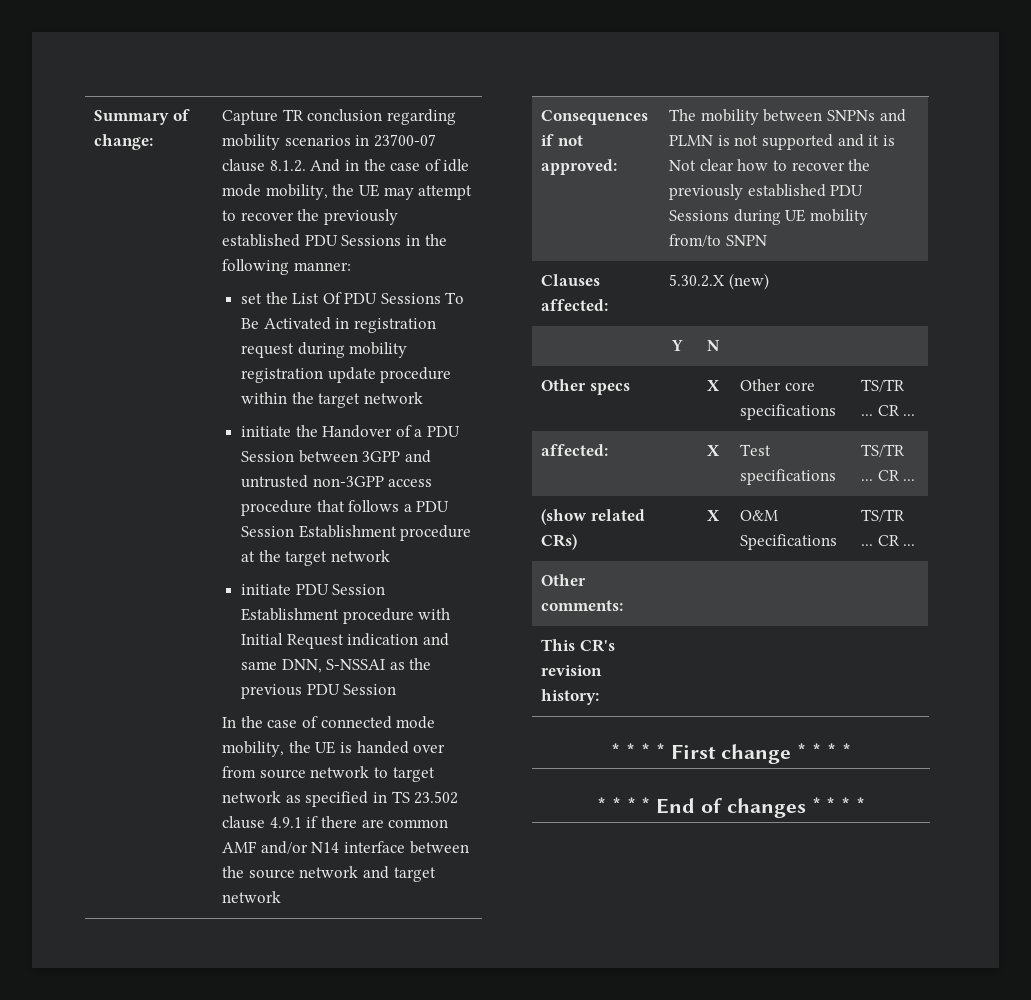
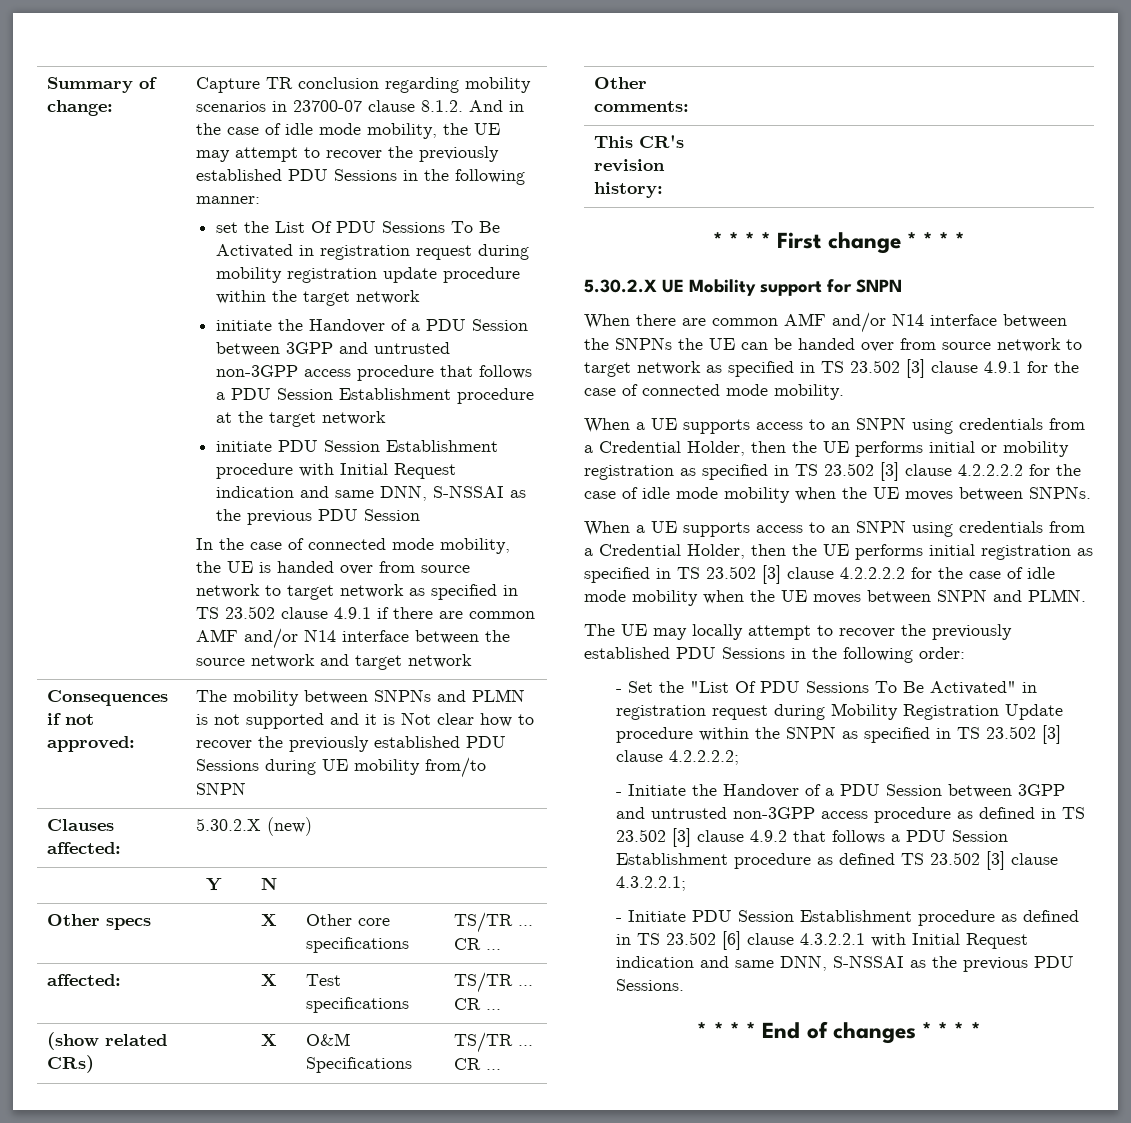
+ 5.30.2.X UE Mobility support for SNPN
+ When there are common AMF and/or N14 interface between the SNPNs the UE can be handed over from source network to target network as specified in TS 23.502 [3] clause 4.9.1 for the case of connected mode mobility.
+ When a UE supports access to an SNPN using credentials from a Credential Holder, then the UE performs initial or mobility registration as specified in TS 23.502 [3] clause 4.2.2.2.2 for the case of idle mode mobility when the UE moves between SNPNs.
+ When a UE supports access to an SNPN using credentials from a Credential Holder, then the UE performs initial registration as specified in TS 23.502 [3] clause 4.2.2.2.2 for the case of idle mode mobility when the UE moves between SNPN and PLMN.
+ The UE may locally attempt to recover the previously established PDU Sessions in the following order:
+ - Set the "List Of PDU Sessions To Be Activated" in registration request during Mobility Registration Update procedure within the SNPN as specified in TS 23.502 [3] clause 4.2.2.2.2;
+ - Initiate the Handover of a PDU Session between 3GPP and untrusted non-3GPP access procedure as defined in TS 23.502 [3] clause 4.9.2 that follows a PDU Session Establishment procedure as defined TS 23.502 [3] clause 4.3.2.2.1;
+ - Initiate PDU Session Establishment procedure as defined in TS 23.502 [6] clause 4.3.2.2.1 with Initial Request indication and same DNN, S-NSSAI as the previous PDU Sessions.

